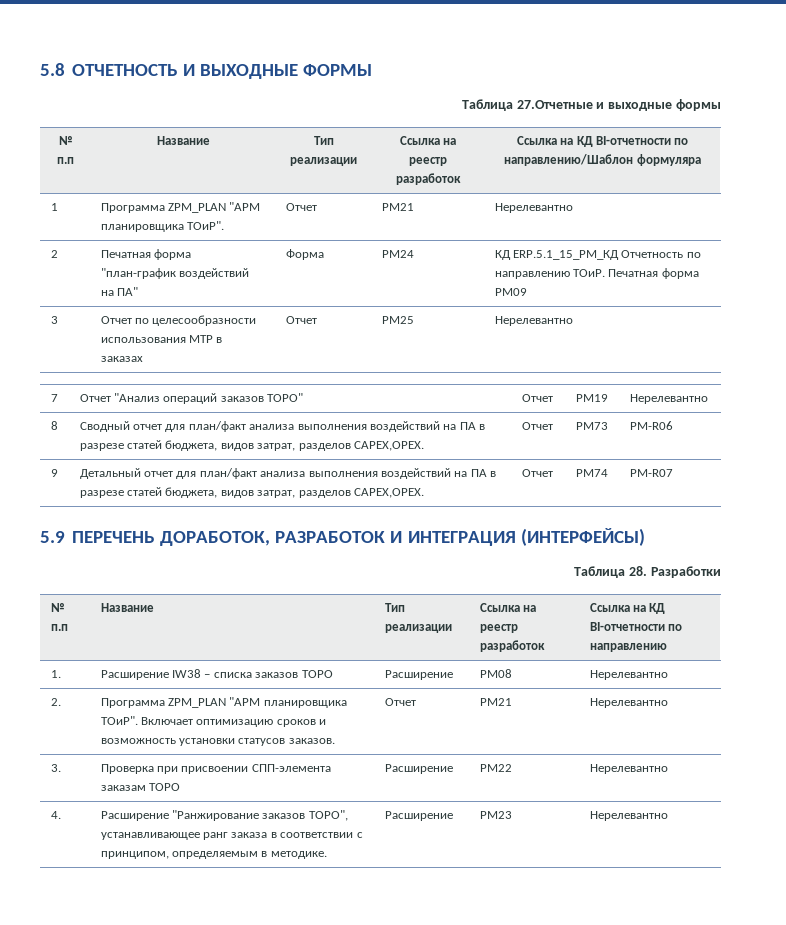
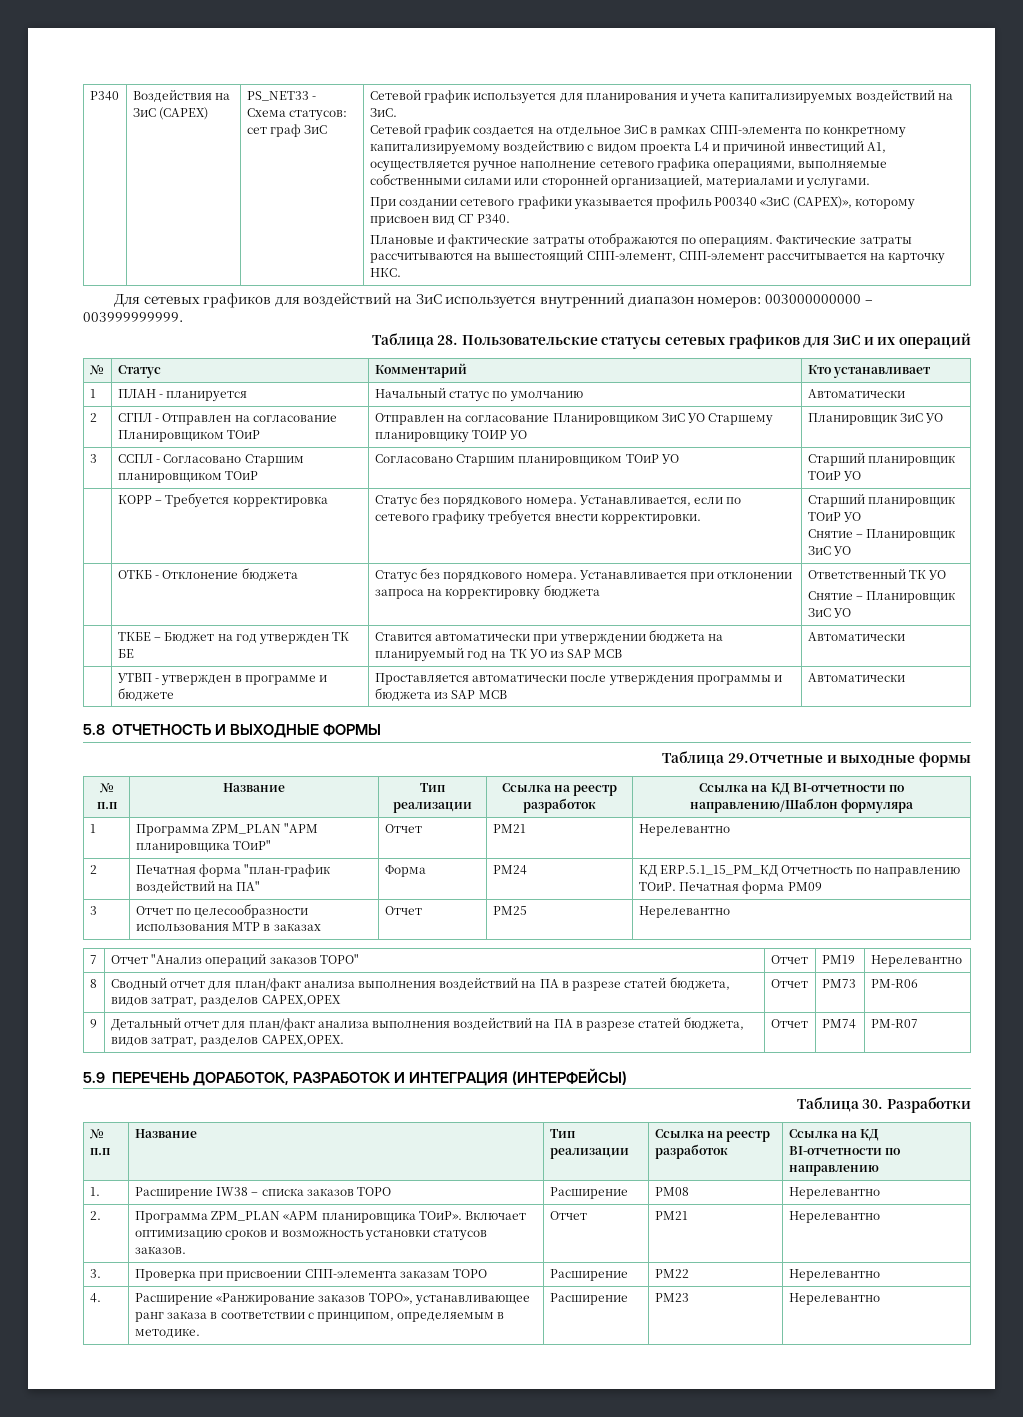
+ P340 | Воздействия на ЗиС (CAPEX) | PS_NET33 - Схема статусов: сет граф ЗиС | Сетевой график используется для планирования и учета капитализируемых воздействий на ЗиС.
+ Сетевой график создается на отдельное ЗиС в рамках СПП-элемента по конкретному капитализируемому воздействию с видом проекта L4 и причиной инвестиций A1, осуществляется ручное наполнение сетевого графика операциями, выполняемые собственными силами или сторонней организацией, материалами и услугами.
+ При создании сетевого графики указывается профиль P00340 «ЗиС (CAPEX)», которому присвоен вид СГ P340.
+ Плановые и фактические затраты отображаются по операциям. Фактические затраты рассчитываются на вышестоящий СПП-элемент, СПП-элемент рассчитывается на карточку НКС.
+ Для сетевых графиков для воздействий на ЗиС используется внутренний диапазон номеров: 003000000000 – 003999999999.
+ Таблица 28. Пользовательские статусы сетевых графиков для ЗиС и их операций
+ № | Статус | Комментарий | Кто устанавливает
+ 1 | ПЛАН - планируется | Начальный статус по умолчанию | Автоматически
+ 2 | СГПЛ - Отправлен на согласование Планировщиком ТОиР | Отправлен на согласование Планировщиком ЗиС УО Старшему планировщику ТОИР УО | Планировщик ЗиС УО
+ 3 | ССПЛ - Согласовано Старшим планировщиком ТОиР | Согласовано Старшим планировщиком ТОиР УО | Старший планировщик ТОиР УО
+ | КОРР – Требуется корректировка | Статус без порядкового номера. Устанавливается, если по сетевого графику требуется внести корректировки. | Старший планировщик ТОиР УО
+ Снятие – Планировщик ЗиС УО
+ | ОТКБ - Отклонение бюджета | Статус без порядкового номера. Устанавливается при отклонении запроса на корректировку бюджета | Ответственный ТК УО
+ Снятие – Планировщик ЗиС УО
+ | ТКБЕ – Бюджет на год утвержден ТК БЕ | Ставится автоматически при утверждении бюджета на планируемый год на ТК УО из SAP MCB | Автоматически
+ | УТВП - утвержден в программе и бюджете | Проставляется автоматически после утверждения программы и бюджета из SAP MCB | Автоматически
- Таблица 27.Отчетные и выходные формы
+ Таблица 29.Отчетные и выходные формы
- 1 | Программа ZPM_PLAN "АРМ планировщика ТОиР". | Отчет | PM21 | Нерелевантно
+ 1 | Программа ZPM_PLAN "АРМ планировщика ТОиР" | Отчет | PM21 | Нерелевантно
- 8 | Сводный отчет для план/факт анализа выполнения воздействий на ПА в разрезе статей бюджета, видов затрат, разделов CAPEX,OPEX. | Отчет | PM73 | PM-R06
+ 8 | Сводный отчет для план/факт анализа выполнения воздействий на ПА в разрезе статей бюджета, видов затрат, разделов CAPEX,OPEX | Отчет | PM73 | PM-R06
- Таблица 28. Разработки
+ Таблица 30. Разработки
- 2. | Программа ZPM_PLAN "АРМ планировщика ТОиР". Включает оптимизацию сроков и возможность установки статусов заказов. | Отчет | PM21 | Нерелевантно
+ 2. | Программа ZPM_PLAN «АРМ планировщика ТОиР». Включает оптимизацию сроков и возможность установки статусов заказов. | Отчет | PM21 | Нерелевантно
- 4. | Расширение "Ранжирование заказов ТОРО", устанавливающее ранг заказа в соответствии с принципом, определяемым в методике. | Расширение | PM23 | Нерелевантно
+ 4. | Расширение «Ранжирование заказов ТОРО», устанавливающее ранг заказа в соответствии с принципом, определяемым в методике. | Расширение | PM23 | Нерелевантно

